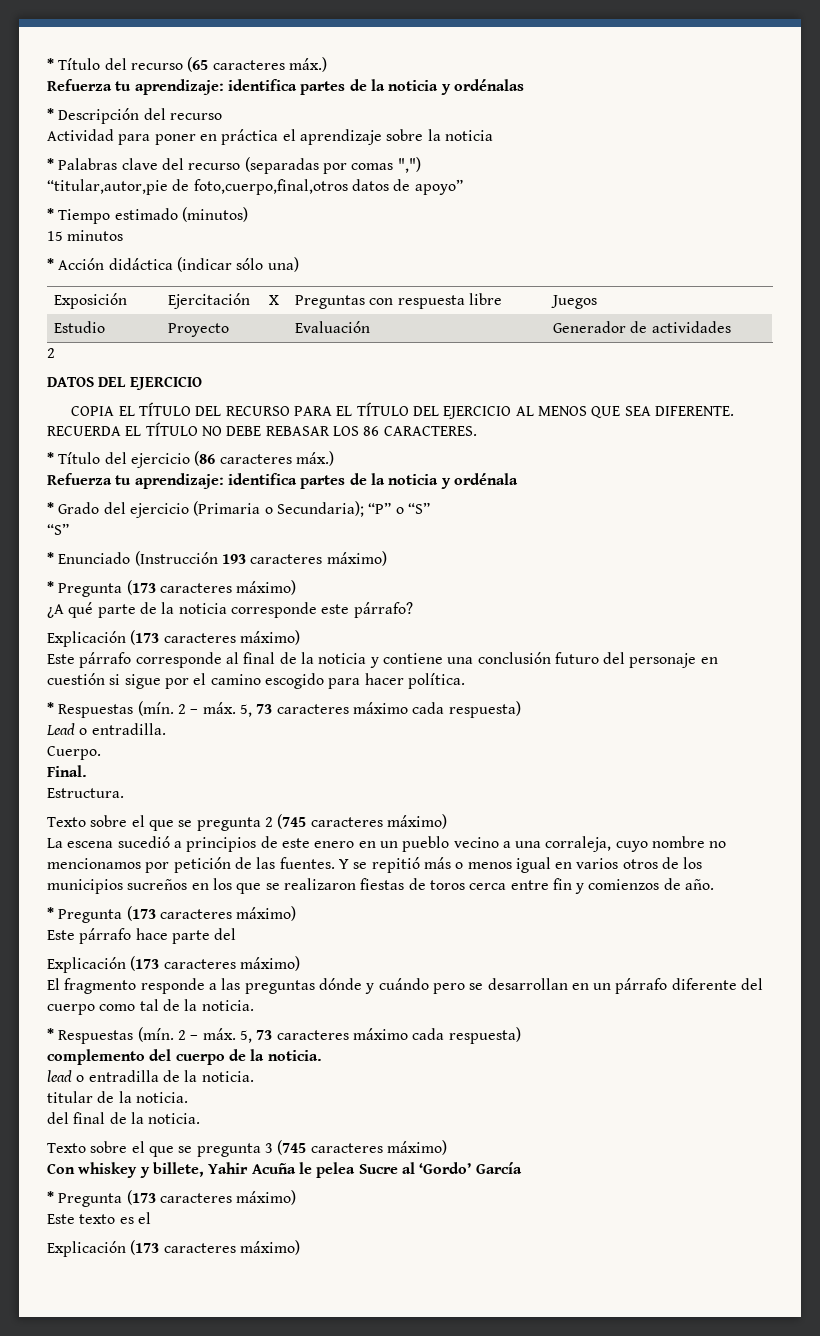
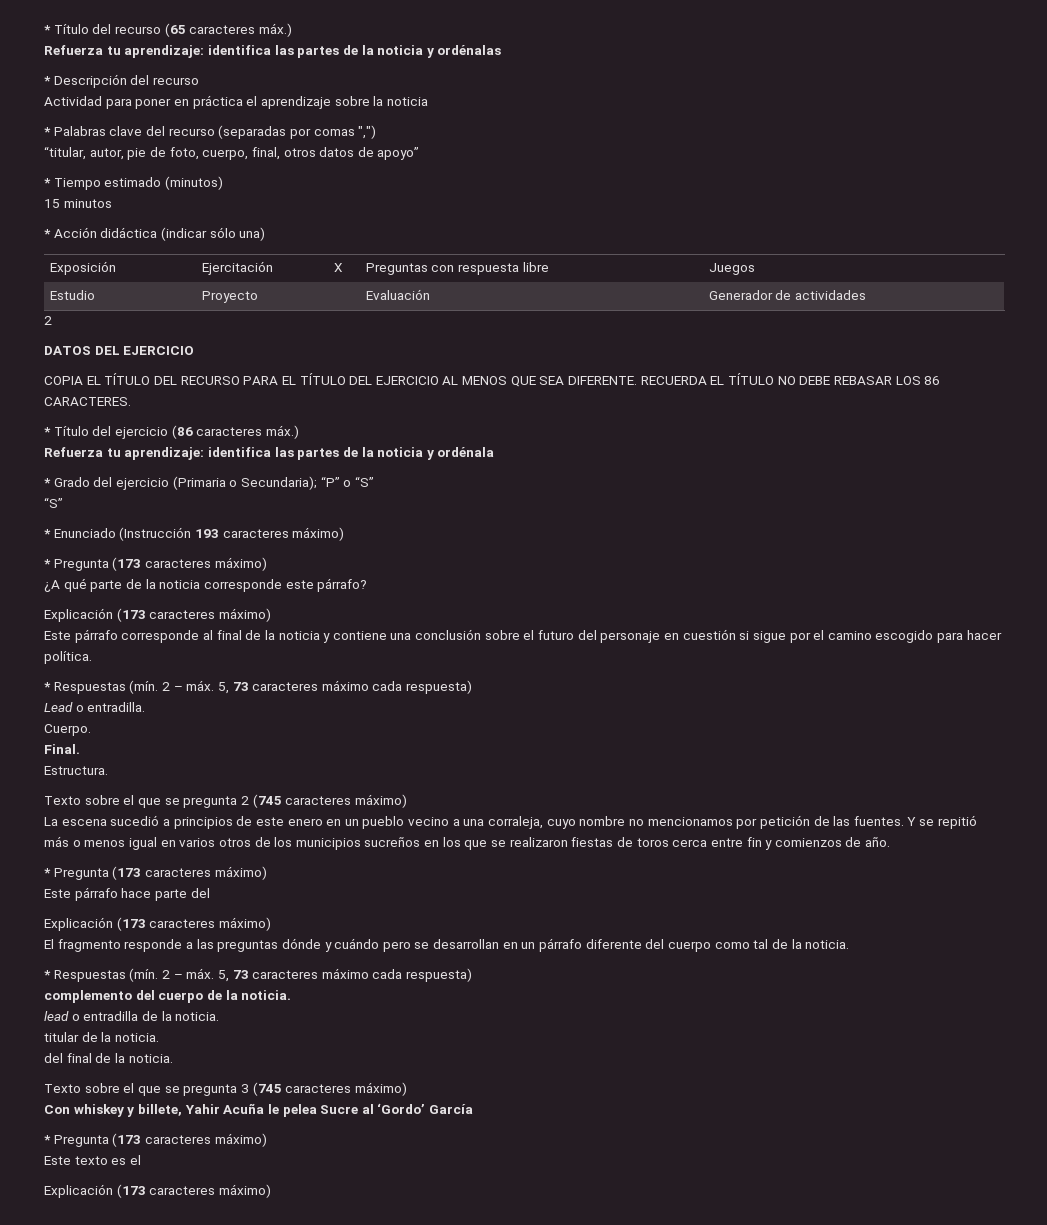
- Refuerza tu aprendizaje: identifica partes de la noticia y ordénalas
+ Refuerza tu aprendizaje: identifica las partes de la noticia y ordénalas
- “titular,autor,pie de foto,cuerpo,final,otros datos de apoyo”
+ “titular, autor, pie de foto, cuerpo, final, otros datos de apoyo”
- Refuerza tu aprendizaje: identifica partes de la noticia y ordénala
+ Refuerza tu aprendizaje: identifica las partes de la noticia y ordénala
- Este párrafo corresponde al final de la noticia y contiene una conclusión futuro del personaje en cuestión si sigue por el camino escogido para hacer política.
+ Este párrafo corresponde al final de la noticia y contiene una conclusión sobre el futuro del personaje en cuestión si sigue por el camino escogido para hacer política.

